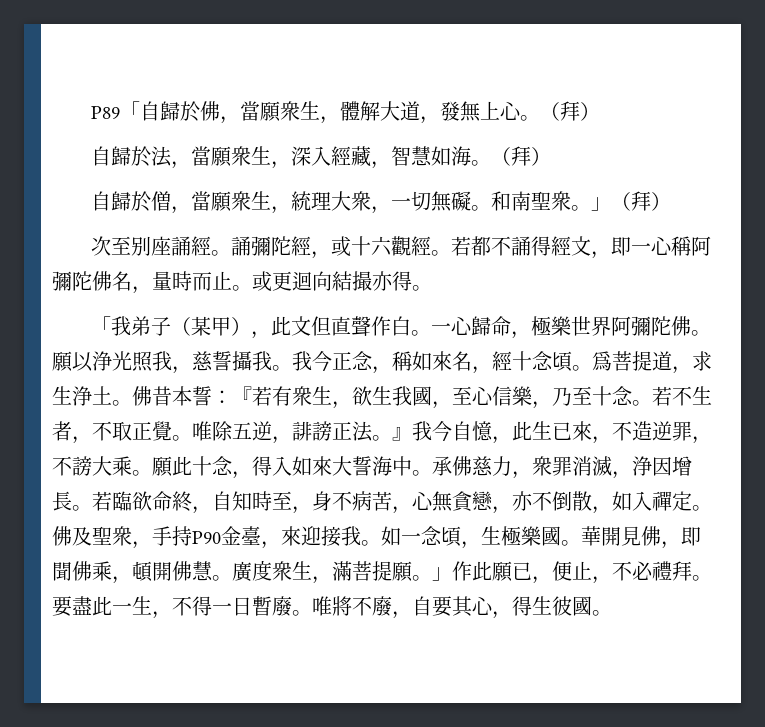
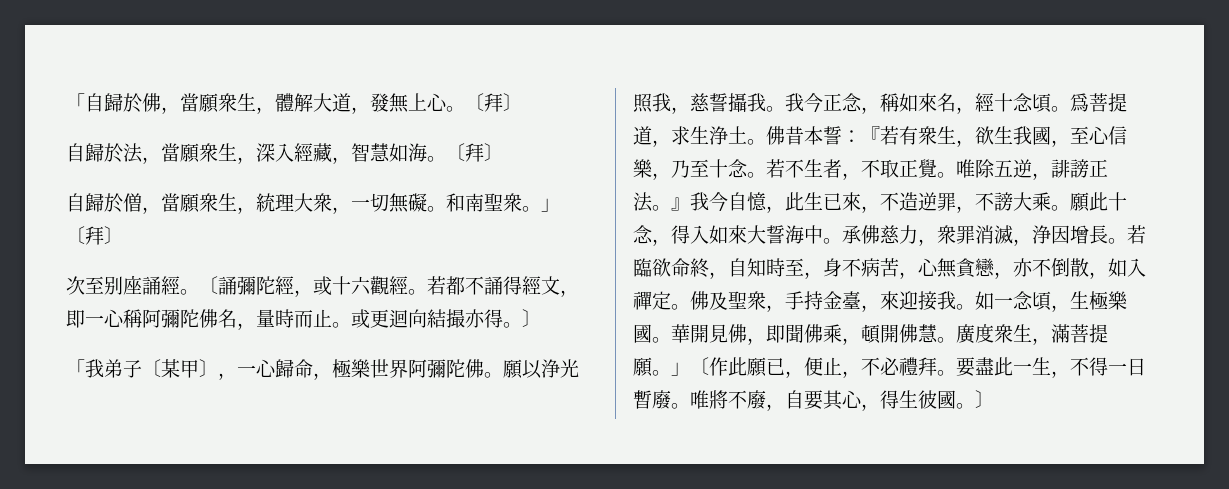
- P89「自歸於佛，當願衆生，體解大道，發無上心。（拜）
+ 「自歸於佛，當願衆生，體解大道，發無上心。〔拜〕
- 自歸於法，當願衆生，深入經藏，智慧如海。（拜）
+ 自歸於法，當願衆生，深入經藏，智慧如海。〔拜〕
- 和南聖衆。」（拜）
+ 和南聖衆。」〔拜〕
- 誦彌陀經，或十六觀經。
+ 〔誦彌陀經，或十六觀經。
- 或更迴向結撮亦得。
+ 或更迴向結撮亦得。〕
- 「我弟子（某甲），此文但直聲作白。一心歸命，極樂世界阿彌陀佛。
+ 「我弟子〔某甲〕，一心歸命，極樂世界阿彌陀佛。
- 佛及聖衆，手持P90金臺，來迎接我。
+ 佛及聖衆，手持金臺，來迎接我。
- 廣度衆生，滿菩提願。」作此願已，便止，不必禮拜。
+ 廣度衆生，滿菩提願。」〔作此願已，便止，不必禮拜。
- 唯將不廢，自要其心，得生彼國。
+ 唯將不廢，自要其心，得生彼國。〕

